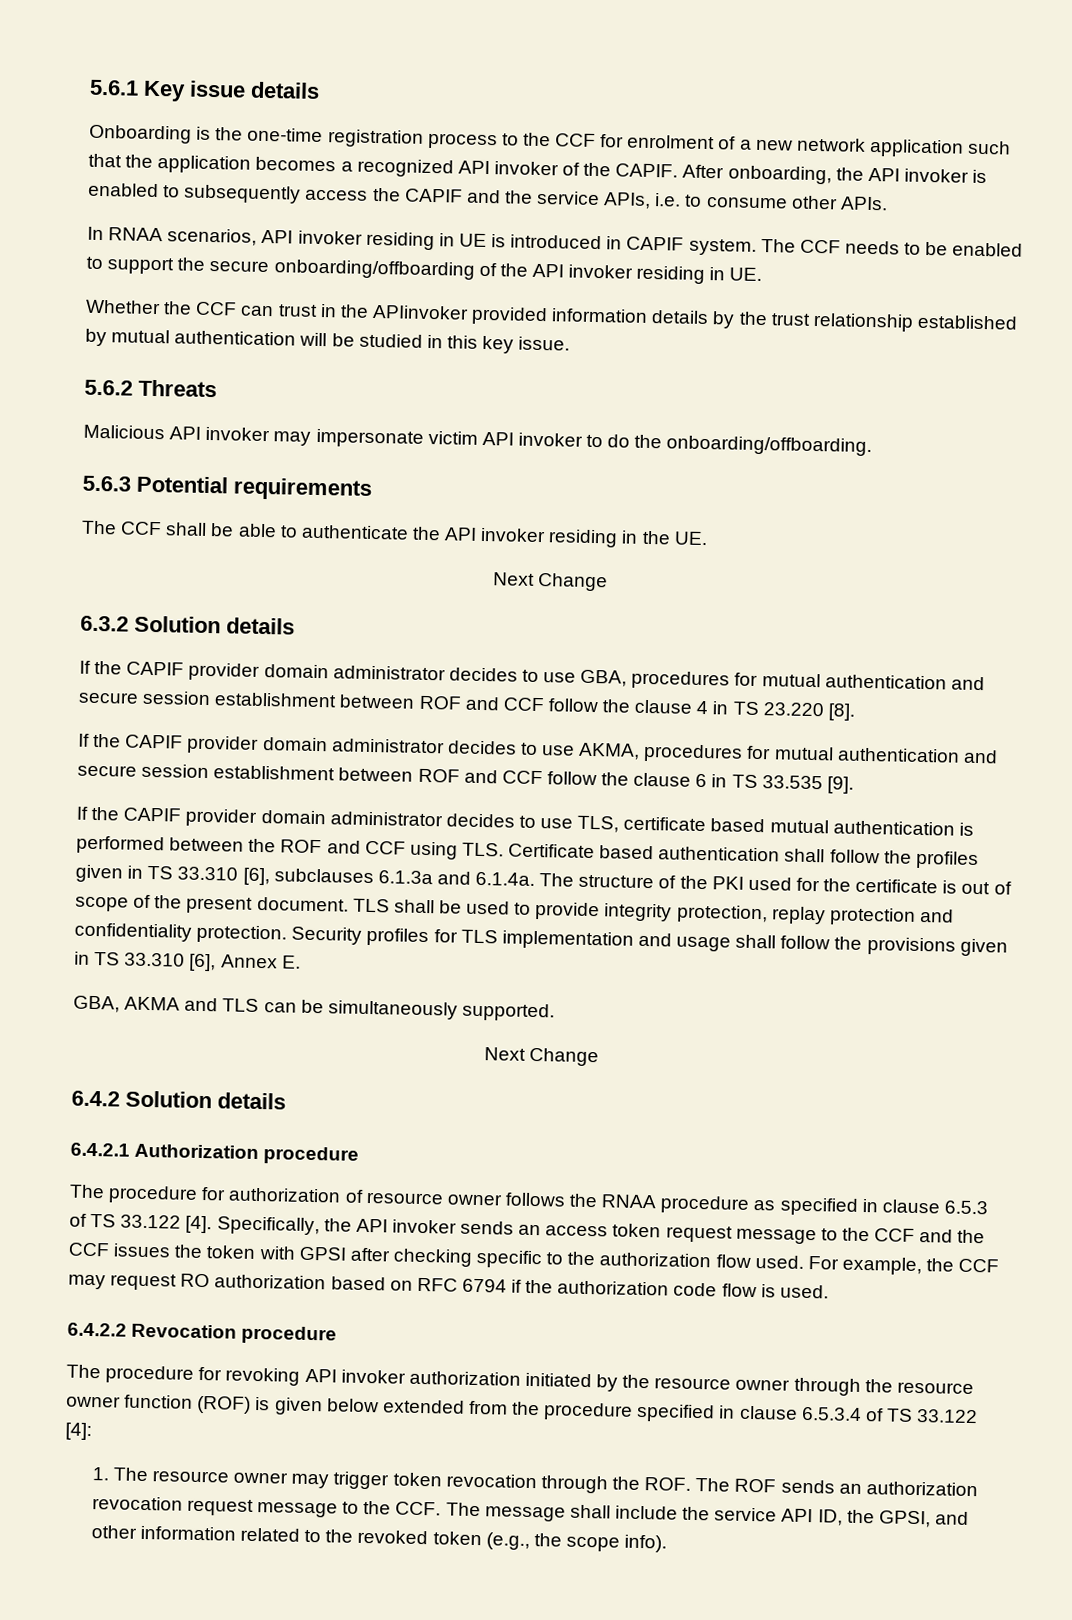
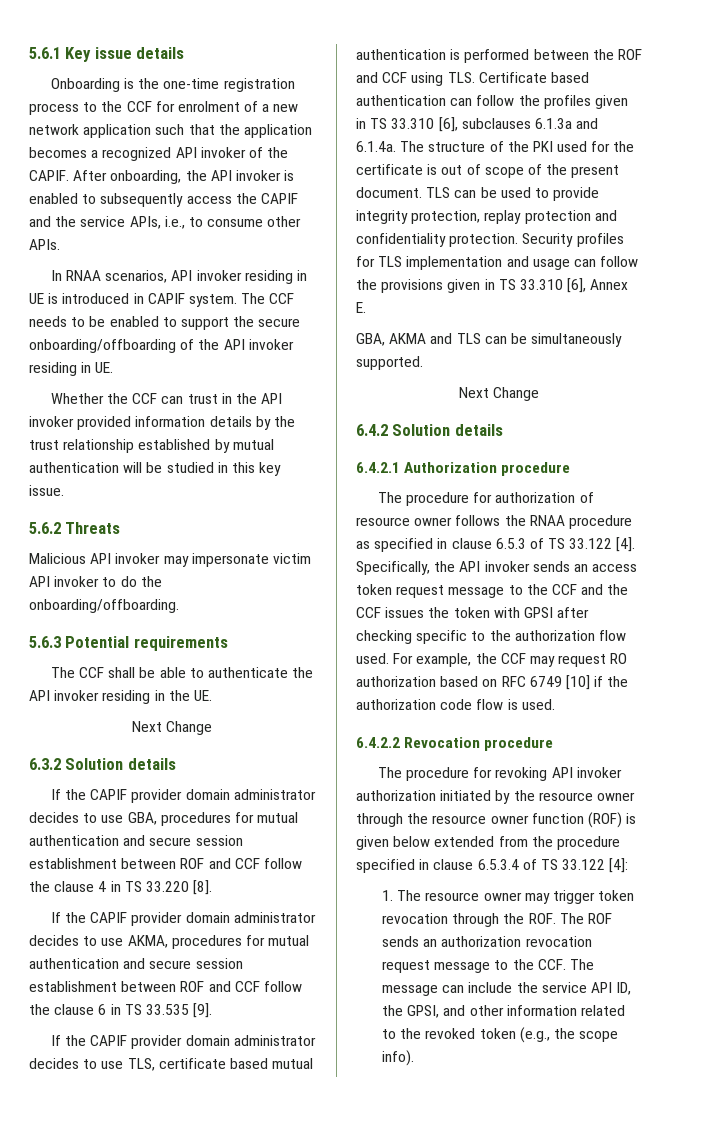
- After onboarding, the API invoker is enabled to subsequently access the CAPIF and the service APIs, i.e. to consume other APIs.
+ After onboarding, the API invoker is enabled to subsequently access the CAPIF and the service APIs, i.e., to consume other APIs.
- Whether the CCF can trust in the APIinvoker provided information details by the trust relationship established by mutual authentication will be studied in this key issue.
+ Whether the CCF can trust in the API invoker provided information details by the trust relationship established by mutual authentication will be studied in this key issue.
- If the CAPIF provider domain administrator decides to use GBA, procedures for mutual authentication and secure session establishment between ROF and CCF follow the clause 4 in TS 23.220 [8].
+ If the CAPIF provider domain administrator decides to use GBA, procedures for mutual authentication and secure session establishment between ROF and CCF follow the clause 4 in TS 33.220 [8].
- If the CAPIF provider domain administrator decides to use TLS, certificate based mutual authentication is performed between the ROF and CCF using TLS. Certificate based authentication shall follow the profiles given in TS 33.310 [6], subclauses 6.1.3a and 6.1.4a. The structure of the PKI used for the certificate is out of scope of the present document.
+ If the CAPIF provider domain administrator decides to use TLS, certificate based mutual authentication is performed between the ROF and CCF using TLS. Certificate based authentication can follow the profiles given in TS 33.310 [6], subclauses 6.1.3a and 6.1.4a. The structure of the PKI used for the certificate is out of scope of the present document.
- TLS shall be used to provide integrity protection, replay protection and confidentiality protection.
+ TLS can be used to provide integrity protection, replay protection and confidentiality protection.
- Security profiles for TLS implementation and usage shall follow the provisions given in TS 33.310 [6], Annex E.
+ Security profiles for TLS implementation and usage can follow the provisions given in TS 33.310 [6], Annex E.
- For example, the CCF may request RO authorization based on RFC 6794 if the authorization code flow is used.
+ For example, the CCF may request RO authorization based on RFC 6749 [10] if the authorization code flow is used.
- 1. The resource owner may trigger token revocation through the ROF. The ROF sends an authorization revocation request message to the CCF. The message shall include the service API ID, the GPSI, and other information related to the revoked token (e.g., the scope info).
+ 1. The resource owner may trigger token revocation through the ROF. The ROF sends an authorization revocation request message to the CCF. The message can include the service API ID, the GPSI, and other information related to the revoked token (e.g., the scope info).

